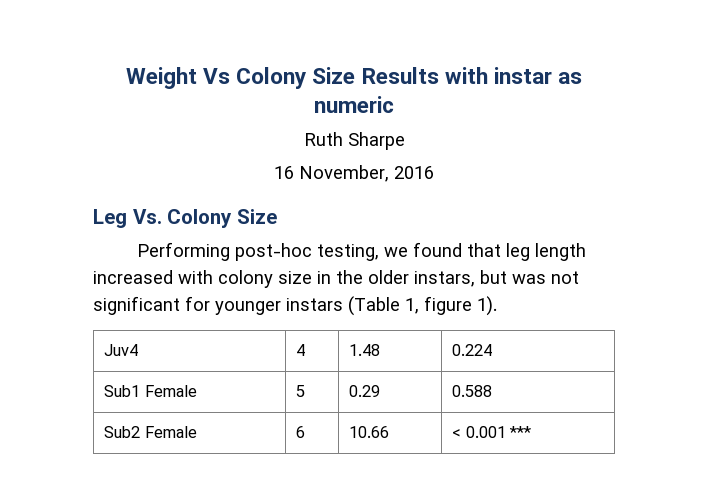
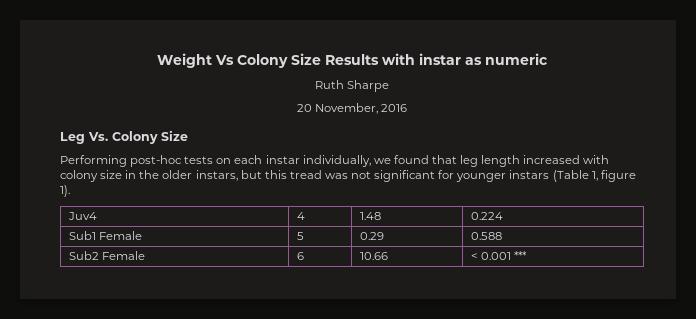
- 16 November, 2016
+ 20 November, 2016
- Performing post-hoc testing, we found that leg length increased with colony size in the older instars, but was not significant for younger instars (Table 1, figure 1).
+ Performing post-hoc tests on each instar individually, we found that leg length increased with colony size in the older instars, but this tread was not significant for younger instars (Table 1, figure 1).

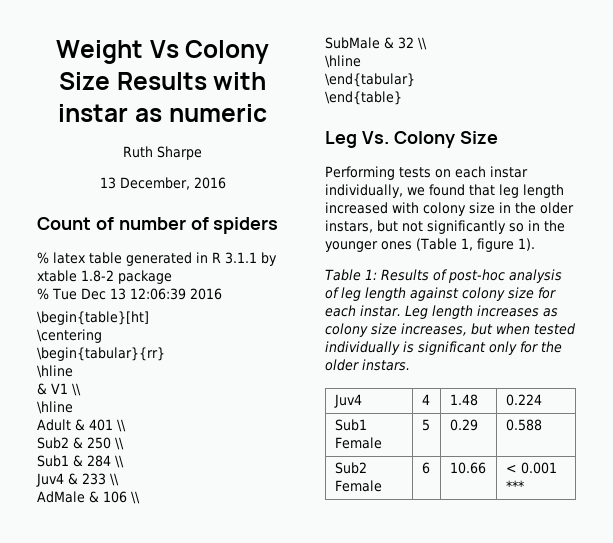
- 20 November, 2016
+ 13 December, 2016
+ Count of number of spiders
+ % latex table generated in R 3.1.1 by xtable 1.8-2 package
+ % Tue Dec 13 12:06:39 2016
+ \begin{table}[ht]
+ \centering
+ \begin{tabular}{rr}
+ \hline
+ & V1 \\
+ \hline
+ Adult & 401 \\
+ Sub2 & 250 \\
+ Sub1 & 284 \\
+ Juv4 & 233 \\
+ AdMale & 106 \\
+ SubMale & 32 \\
+ \hline
+ \end{tabular}
+ \end{table}
- Performing post-hoc tests on each instar individually, we found that leg length increased with colony size in the older instars, but this tread was not significant for younger instars (Table 1, figure 1).
+ Performing tests on each instar individually, we found that leg length increased with colony size in the older instars, but not significantly so in the younger ones (Table 1, figure 1).
+ Table 1: Results of post-hoc analysis of leg length against colony size for each instar. Leg length increases as colony size increases, but when tested individually is significant only for the older instars.

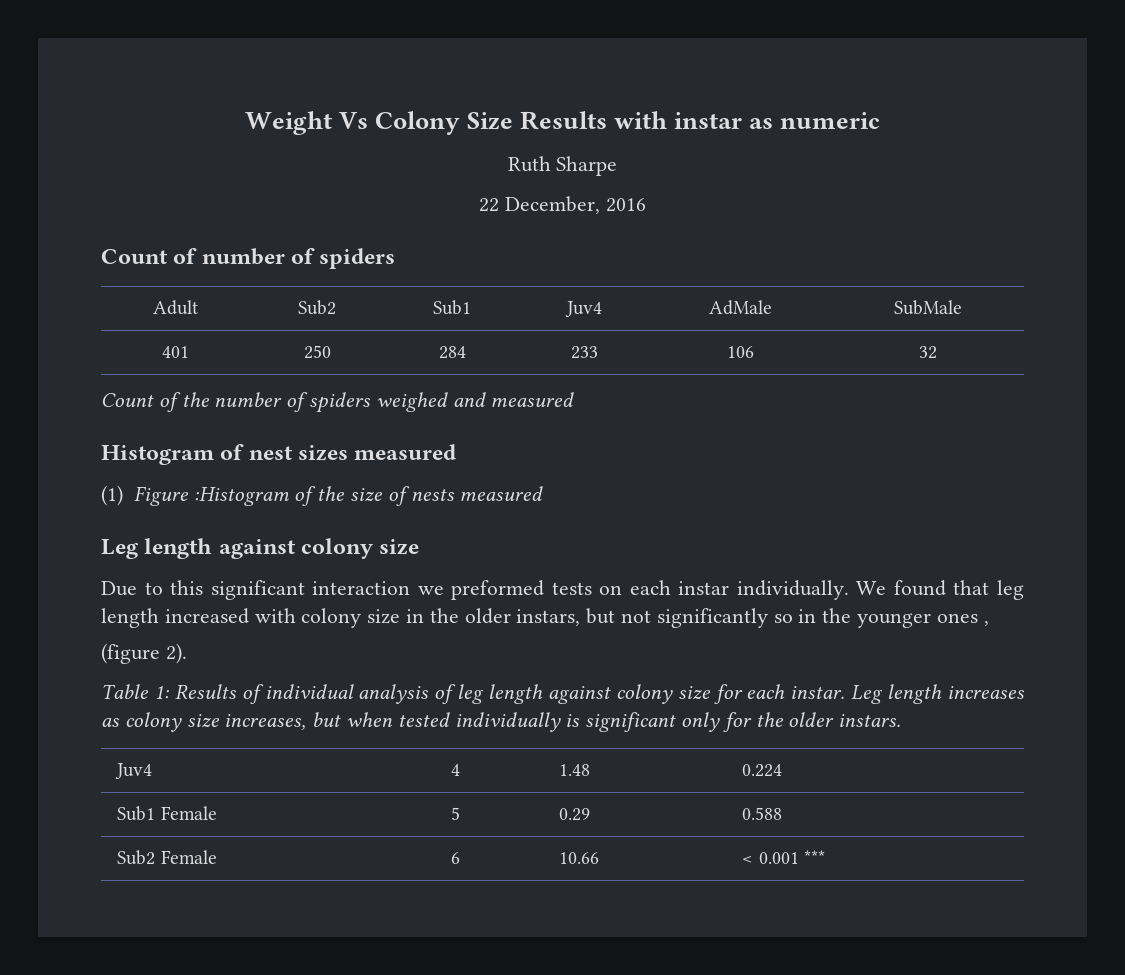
- 13 December, 2016
+ 22 December, 2016
- % latex table generated in R 3.1.1 by xtable 1.8-2 package
- % Tue Dec 13 12:06:39 2016
- \begin{table}[ht]
- \centering
- \begin{tabular}{rr}
- \hline
- & V1 \\
- \hline
- Adult & 401 \\
- Sub2 & 250 \\
- Sub1 & 284 \\
- Juv4 & 233 \\
- AdMale & 106 \\
- SubMale & 32 \\
- \hline
- \end{tabular}
- \end{table}
- Leg Vs. Colony Size
- Performing tests on each instar individually, we found that leg length increased with colony size in the older instars, but not significantly so in the younger ones (Table 1, figure 1).
+ Adult | Sub2 | Sub1 | Juv4 | AdMale | SubMale
+ 401 | 250 | 284 | 233 | 106 | 32
+ Count of the number of spiders weighed and measured
+ Histogram of nest sizes measured
+ (1) Figure :Histogram of the size of nests measured
+ Leg length against colony size
+ Due to this significant interaction we preformed tests on each instar individually. We found that leg length increased with colony size in the older instars, but not significantly so in the younger ones ,
+ (figure 2).
- Table 1: Results of post-hoc analysis of leg length against colony size for each instar.
+ Table 1: Results of individual analysis of leg length against colony size for each instar.

